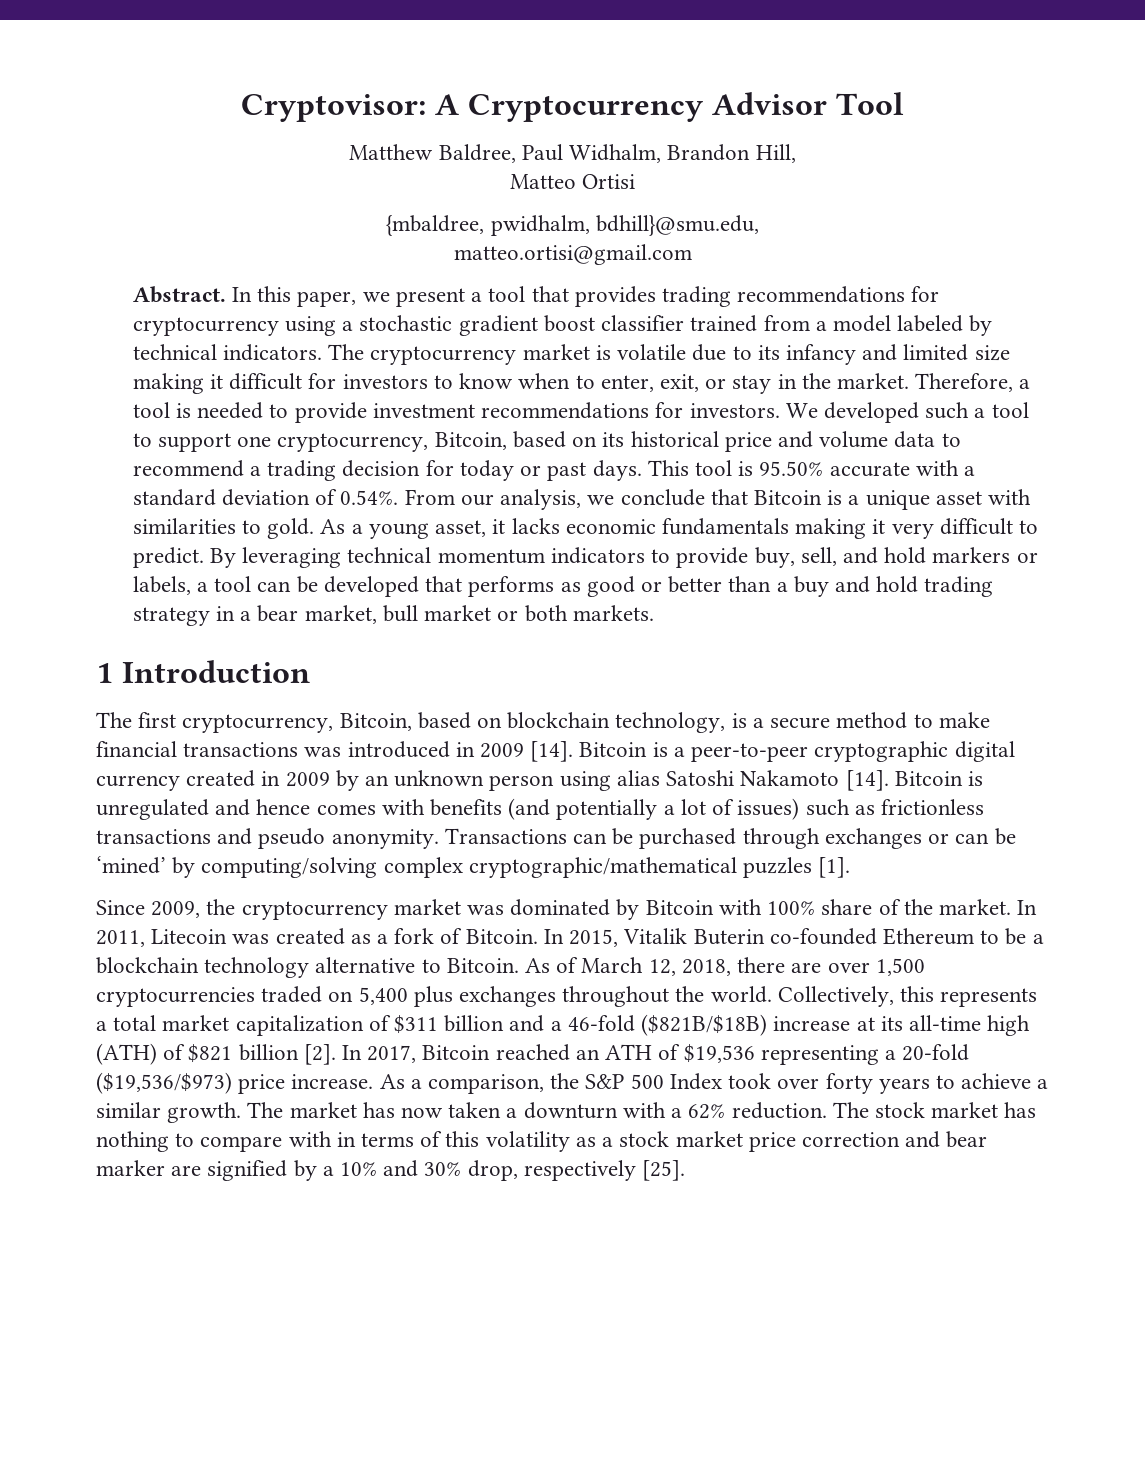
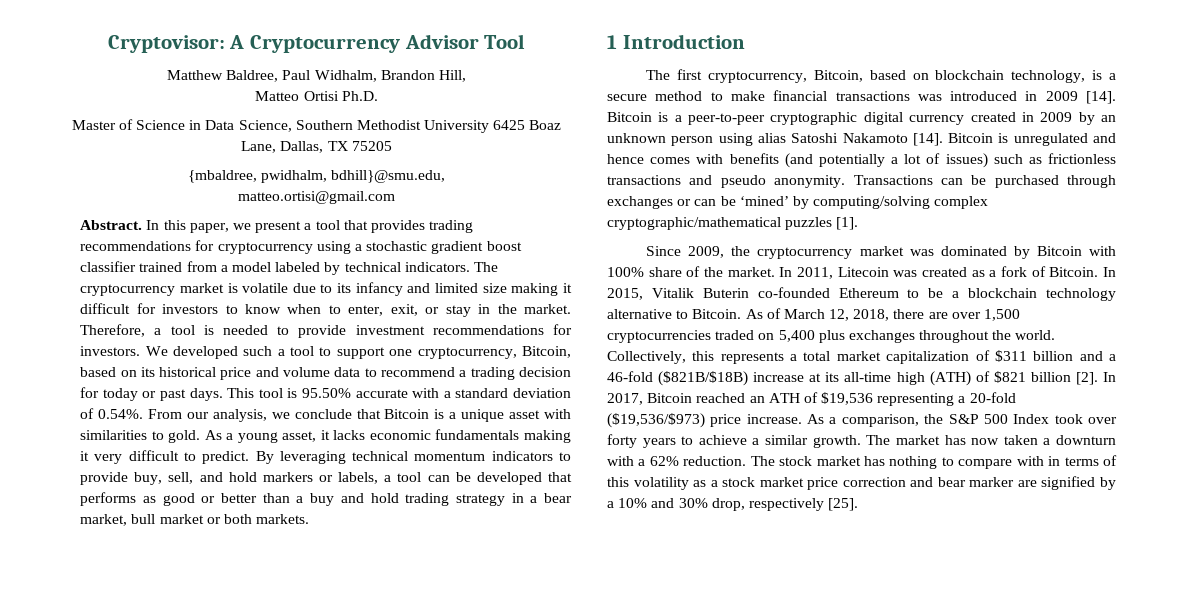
- Matteo Ortisi
+ Matteo Ortisi Ph.D.
+ Master of Science in Data Science, Southern Methodist University 6425 Boaz Lane, Dallas, TX 75205

